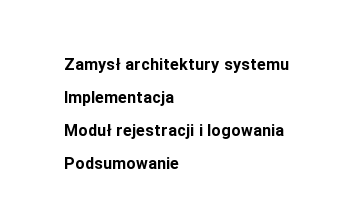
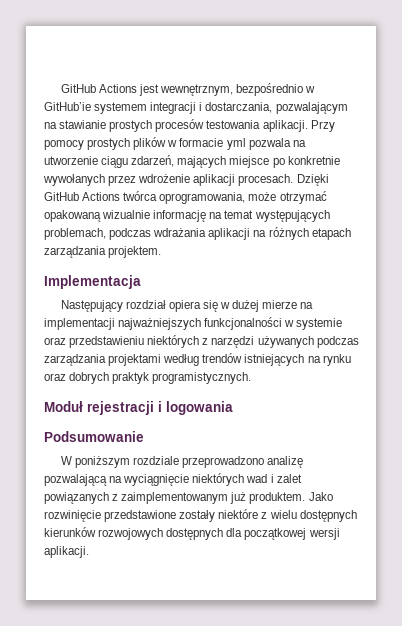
- Zamysł architektury systemu
+ GitHub Actions jest wewnętrznym, bezpośrednio w GitHub’ie systemem integracji i dostarczania, pozwalającym na stawianie prostych procesów testowania aplikacji. Przy pomocy prostych plików w formacie yml pozwala na utworzenie ciągu zdarzeń, mających miejsce po konkretnie wywołanych przez wdrożenie aplikacji procesach. Dzięki GitHub Actions twórca oprogramowania, może otrzymać opakowaną wizualnie informację na temat występujących problemach, podczas wdrażania aplikacji na różnych etapach zarządzania projektem.
  Implementacja
+ Następujący rozdział opiera się w dużej mierze na implementacji najważniejszych funkcjonalności w systemie oraz przedstawieniu niektórych z narzędzi używanych podczas zarządzania projektami według trendów istniejących na rynku oraz dobrych praktyk programistycznych.
+ W poniższym rozdziale przeprowadzono analizę pozwalającą na wyciągnięcie niektórych wad i zalet powiązanych z zaimplementowanym już produktem. Jako rozwinięcie przedstawione zostały niektóre z wielu dostępnych kierunków rozwojowych dostępnych dla początkowej wersji aplikacji.

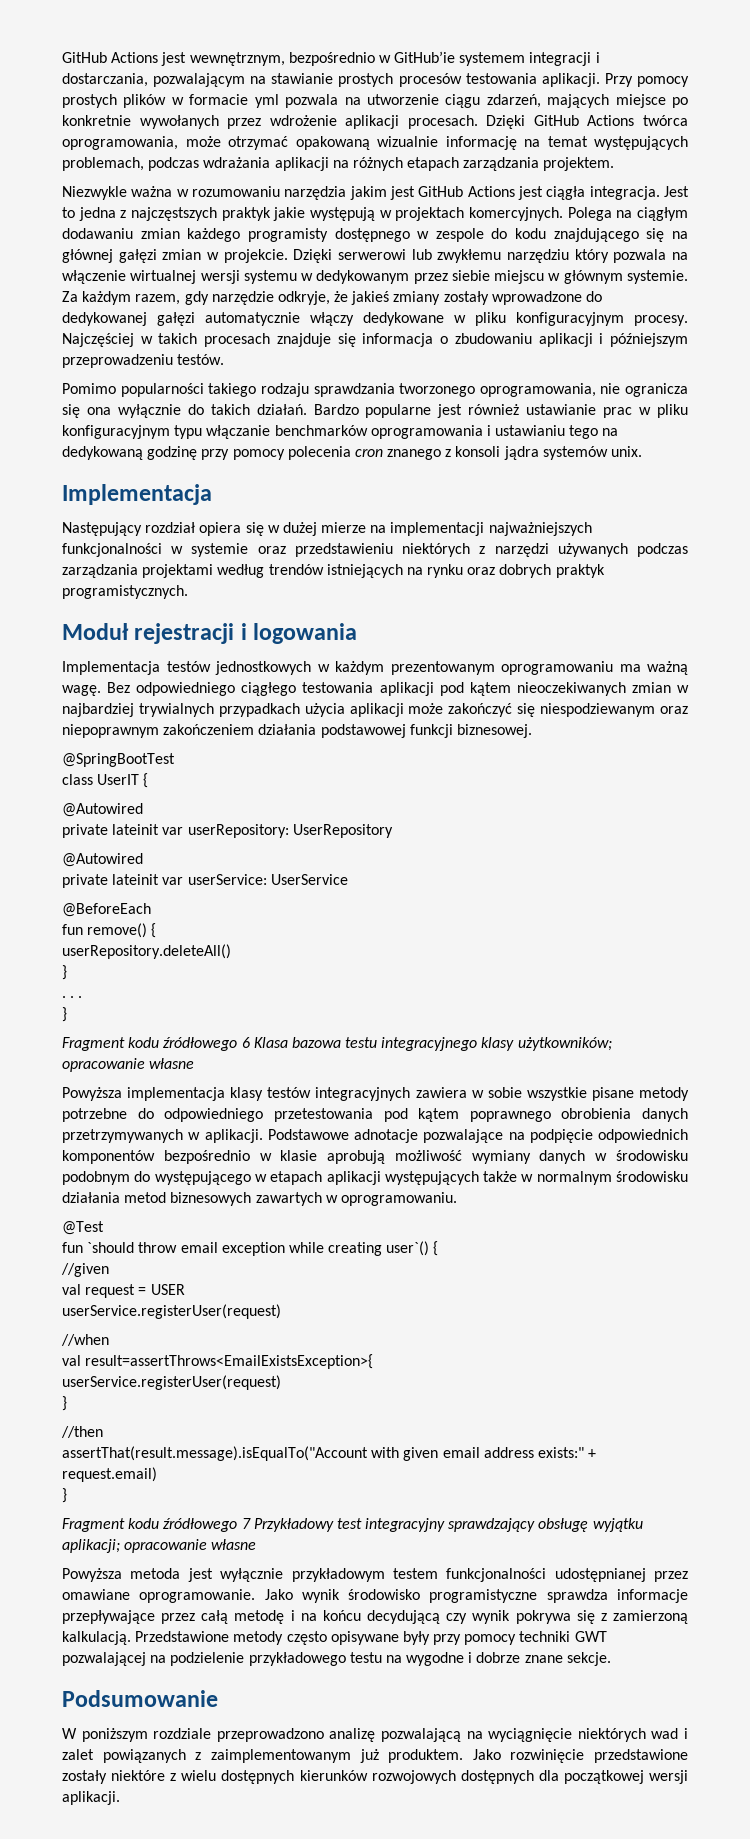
+ Niezwykle ważna w rozumowaniu narzędzia jakim jest GitHub Actions jest ciągła integracja. Jest to jedna z najczęstszych praktyk jakie występują w projektach komercyjnych. Polega na ciągłym dodawaniu zmian każdego programisty dostępnego w zespole do kodu znajdującego się na głównej gałęzi zmian w projekcie. Dzięki serwerowi lub zwykłemu narzędziu który pozwala na włączenie wirtualnej wersji systemu w dedykowanym przez siebie miejscu w głównym systemie. Za każdym razem, gdy narzędzie odkryje, że jakieś zmiany zostały wprowadzone do dedykowanej gałęzi automatycznie włączy dedykowane w pliku konfiguracyjnym procesy. Najczęściej w takich procesach znajduje się informacja o zbudowaniu aplikacji i późniejszym przeprowadzeniu testów.
+ Pomimo popularności takiego rodzaju sprawdzania tworzonego oprogramowania, nie ogranicza się ona wyłącznie do takich działań. Bardzo popularne jest również ustawianie prac w pliku konfiguracyjnym typu włączanie benchmarków oprogramowania i ustawianiu tego na dedykowaną godzinę przy pomocy polecenia cron znanego z konsoli jądra systemów unix.
+ Implementacja testów jednostkowych w każdym prezentowanym oprogramowaniu ma ważną wagę. Bez odpowiedniego ciągłego testowania aplikacji pod kątem nieoczekiwanych zmian w najbardziej trywialnych przypadkach użycia aplikacji może zakończyć się niespodziewanym oraz niepoprawnym zakończeniem działania podstawowej funkcji biznesowej.
+ @SpringBootTest
+ class UserIT {
+ @Autowired
+ private lateinit var userRepository: UserRepository
+ @Autowired
+ private lateinit var userService: UserService
+ @BeforeEach
+ fun remove() {
+ userRepository.deleteAll()
+ }
+ . . .
+ }
+ Fragment kodu źródłowego 6 Klasa bazowa testu integracyjnego klasy użytkowników; opracowanie własne
+ Powyższa implementacja klasy testów integracyjnych zawiera w sobie wszystkie pisane metody potrzebne do odpowiedniego przetestowania pod kątem poprawnego obrobienia danych przetrzymywanych w aplikacji. Podstawowe adnotacje pozwalające na podpięcie odpowiednich komponentów bezpośrednio w klasie aprobują możliwość wymiany danych w środowisku podobnym do występującego w etapach aplikacji występujących także w normalnym środowisku działania metod biznesowych zawartych w oprogramowaniu.
+ @Test
+ fun `should throw email exception while creating user`() {
+ //given
+ val request = USER
+ userService.registerUser(request)
+ //when
+ val result=assertThrows<EmailExistsException>{
+ userService.registerUser(request)
+ }
+ //then
+ assertThat(result.message).isEqualTo("Account with given email address exists:" + request.email)
+ }
+ Fragment kodu źródłowego 7 Przykładowy test integracyjny sprawdzający obsługę wyjątku aplikacji; opracowanie własne
+ Powyższa metoda jest wyłącznie przykładowym testem funkcjonalności udostępnianej przez omawiane oprogramowanie. Jako wynik środowisko programistyczne sprawdza informacje przepływające przez całą metodę i na końcu decydującą czy wynik pokrywa się z zamierzoną kalkulacją. Przedstawione metody często opisywane były przy pomocy techniki GWT pozwalającej na podzielenie przykładowego testu na wygodne i dobrze znane sekcje.

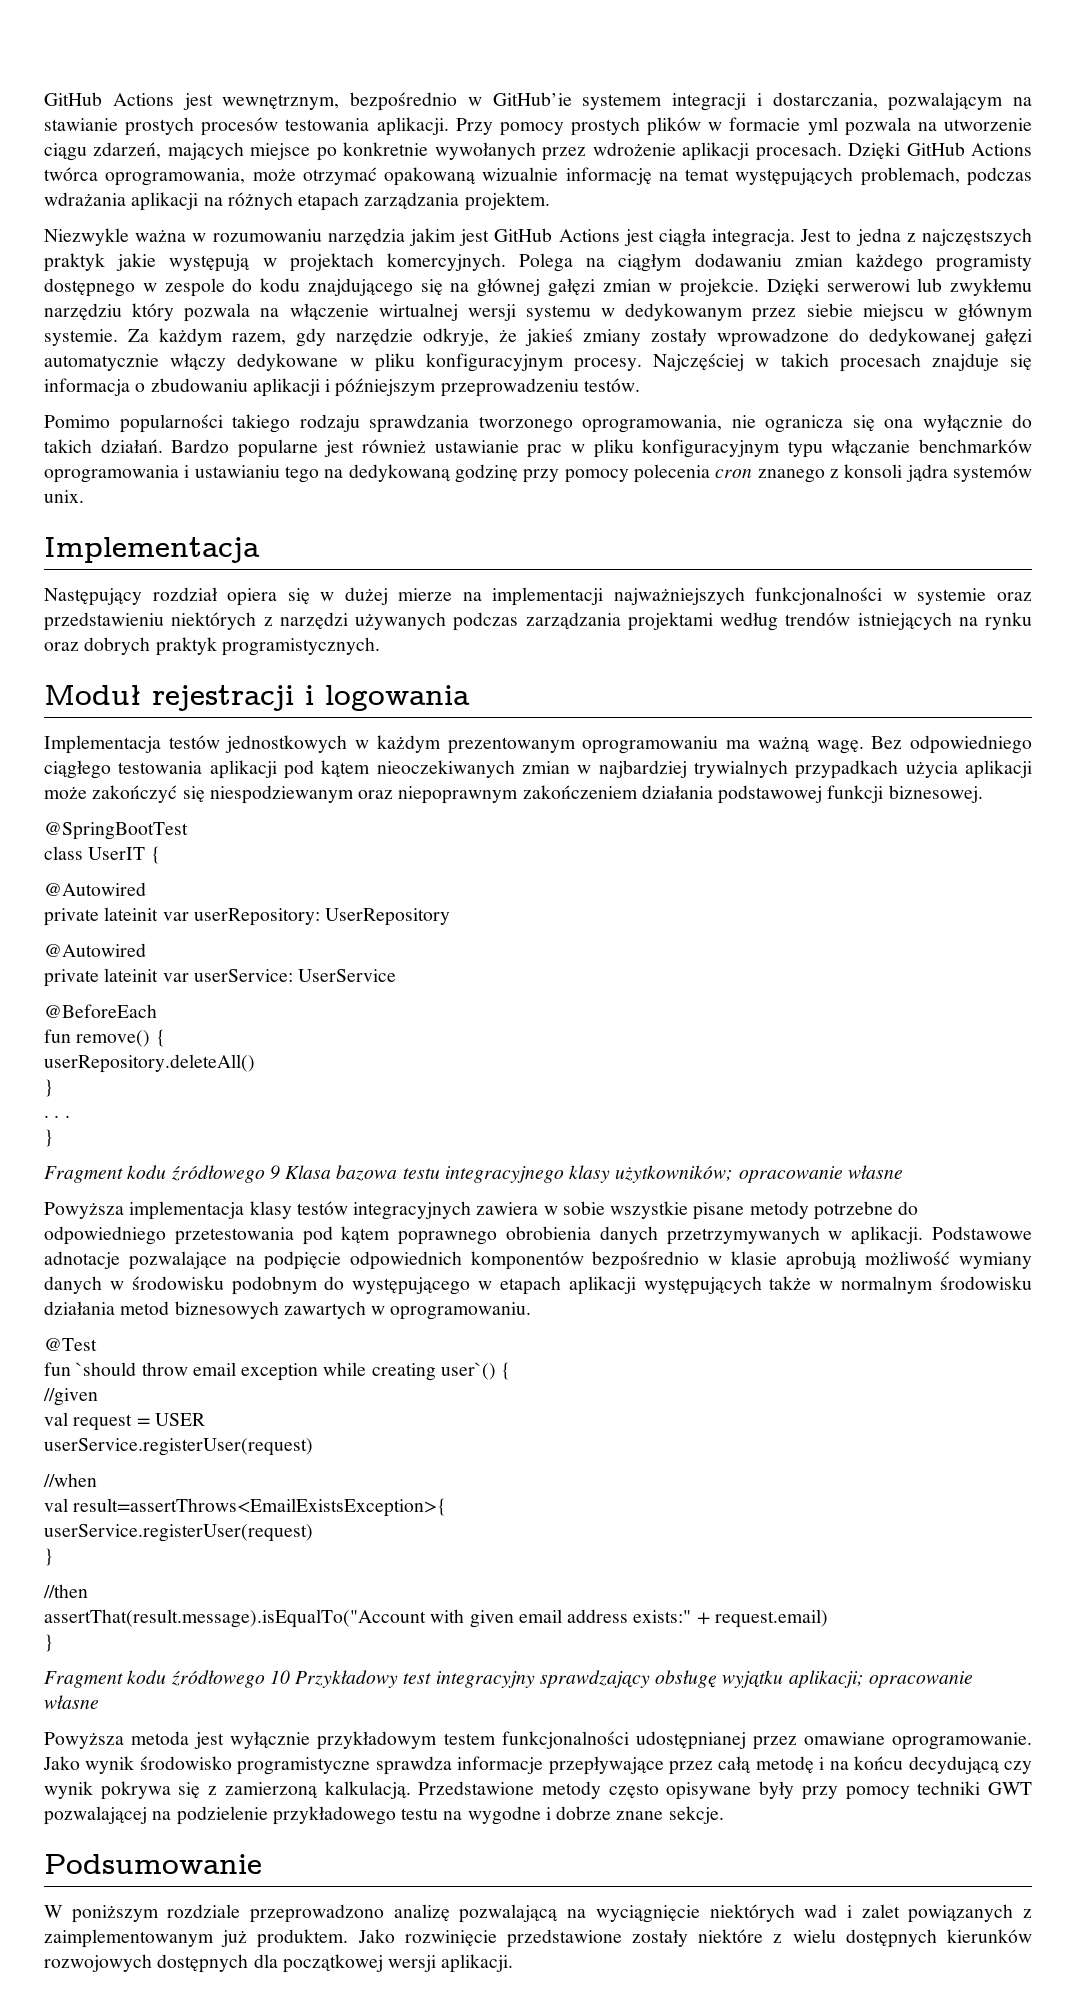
- Fragment kodu źródłowego 6 Klasa bazowa testu integracyjnego klasy użytkowników; opracowanie własne
+ Fragment kodu źródłowego 9 Klasa bazowa testu integracyjnego klasy użytkowników; opracowanie własne
- Fragment kodu źródłowego 7 Przykładowy test integracyjny sprawdzający obsługę wyjątku aplikacji; opracowanie własne
+ Fragment kodu źródłowego 10 Przykładowy test integracyjny sprawdzający obsługę wyjątku aplikacji; opracowanie własne

